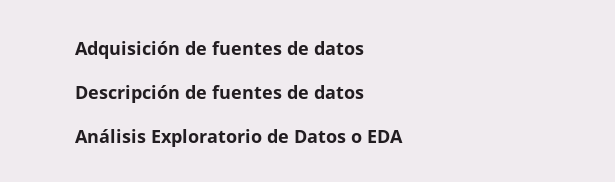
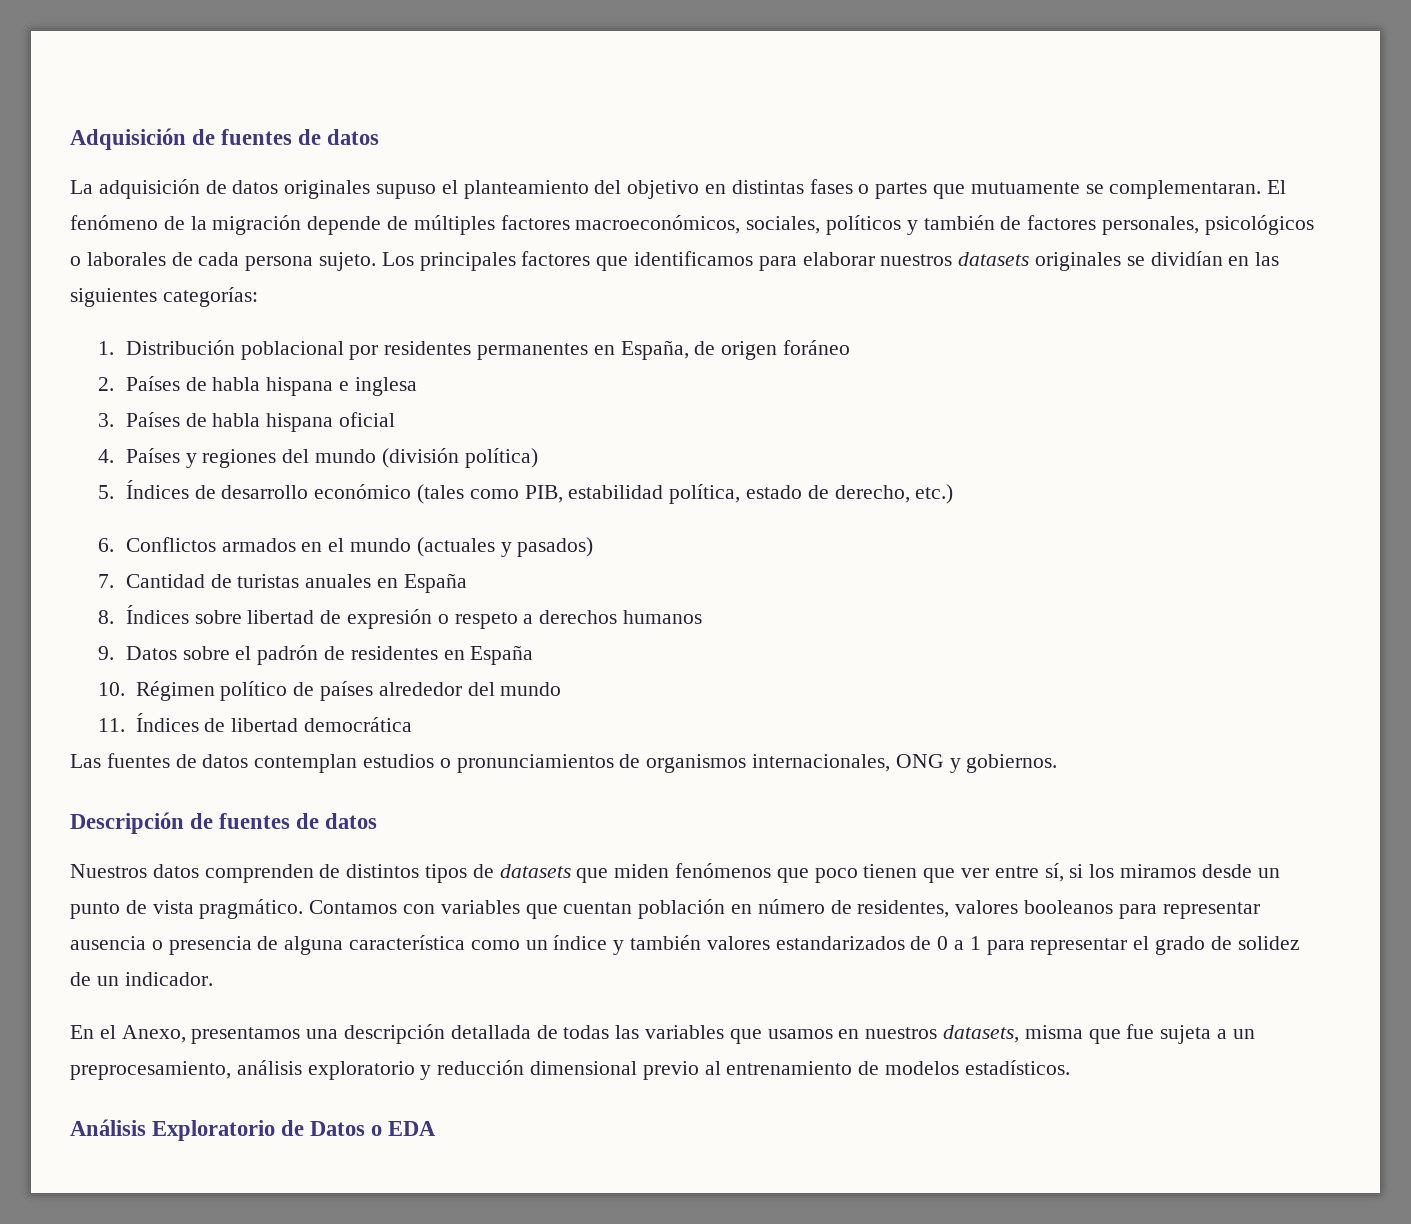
+ La adquisición de datos originales supuso el planteamiento del objetivo en distintas fases o partes que mutuamente se complementaran. El fenómeno de la migración depende de múltiples factores macroeconómicos, sociales, políticos y también de factores personales, psicológicos o laborales de cada persona sujeto. Los principales factores que identificamos para elaborar nuestros datasets originales se dividían en las siguientes categorías:
+ 1. Distribución poblacional por residentes permanentes en España, de origen foráneo
+ 2. Países de habla hispana e inglesa
+ 3. Países de habla hispana oficial
+ 4. Países y regiones del mundo (división política)
+ 5. Índices de desarrollo económico (tales como PIB, estabilidad política, estado de derecho, etc.)
+ 6. Conflictos armados en el mundo (actuales y pasados)
+ 7. Cantidad de turistas anuales en España
+ 8. Índices sobre libertad de expresión o respeto a derechos humanos
+ 9. Datos sobre el padrón de residentes en España
+ 10. Régimen político de países alrededor del mundo
+ 11. Índices de libertad democrática
+ Las fuentes de datos contemplan estudios o pronunciamientos de organismos internacionales, ONG y gobiernos.
+ Nuestros datos comprenden de distintos tipos de datasets que miden fenómenos que poco tienen que ver entre sí, si los miramos desde un punto de vista pragmático. Contamos con variables que cuentan población en número de residentes, valores booleanos para representar ausencia o presencia de alguna característica como un índice y también valores estandarizados de 0 a 1 para representar el grado de solidez de un indicador.
+ En el Anexo, presentamos una descripción detallada de todas las variables que usamos en nuestros datasets, misma que fue sujeta a un preprocesamiento, análisis exploratorio y reducción dimensional previo al entrenamiento de modelos estadísticos.

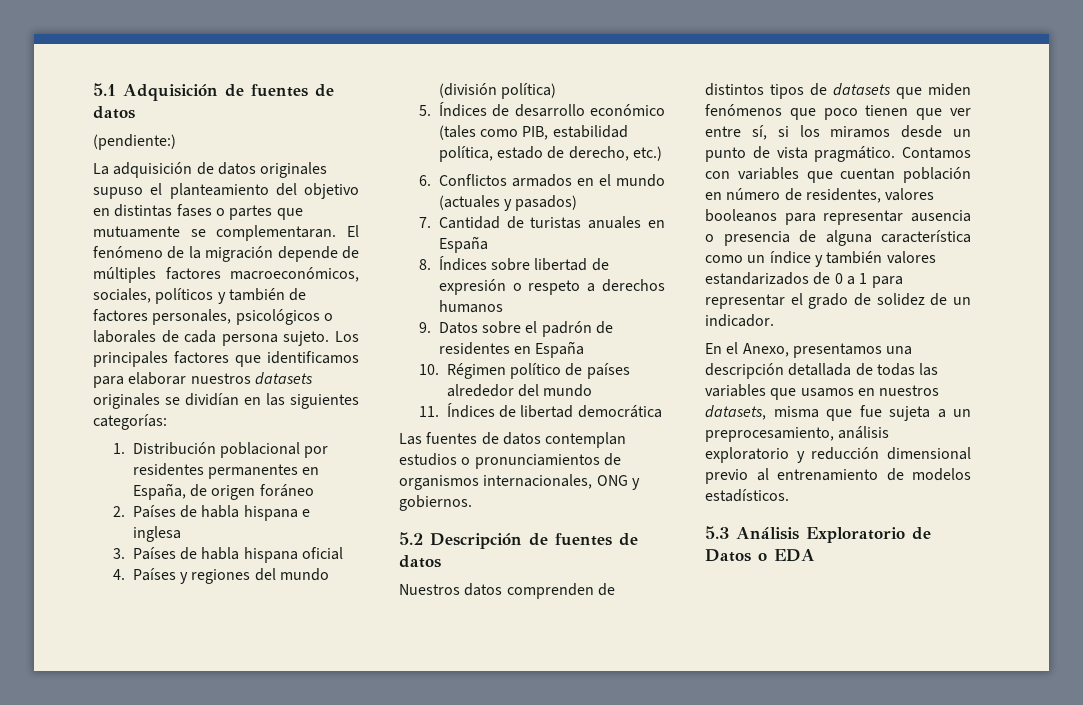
- Adquisición de fuentes de datos
+ 5.1 Adquisición de fuentes de datos
+ (pendiente:)
- Descripción de fuentes de datos
+ 5.2 Descripción de fuentes de datos
- Análisis Exploratorio de Datos o EDA
+ 5.3 Análisis Exploratorio de Datos o EDA

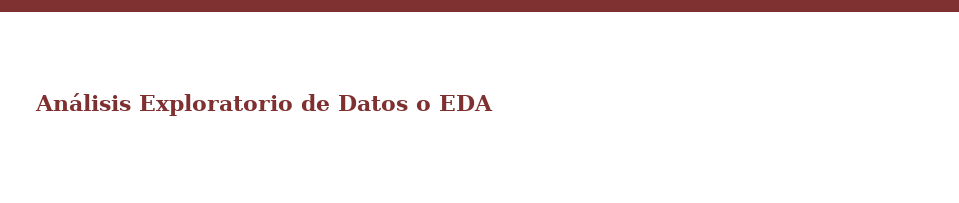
- 5.1 Adquisición de fuentes de datos
- (pendiente:)
- La adquisición de datos originales supuso el planteamiento del objetivo en distintas fases o partes que mutuamente se complementaran. El fenómeno de la migración depende de múltiples factores macroeconómicos, sociales, políticos y también de factores personales, psicológicos o laborales de cada persona sujeto. Los principales factores que identificamos para elaborar nuestros datasets originales se dividían en las siguientes categorías:
- 1. Distribución poblacional por residentes permanentes en España, de origen foráneo
- 2. Países de habla hispana e inglesa
- 3. Países de habla hispana oficial
- 4. Países y regiones del mundo (división política)
- 5. Índices de desarrollo económico (tales como PIB, estabilidad política, estado de derecho, etc.)
- 6. Conflictos armados en el mundo (actuales y pasados)
- 7. Cantidad de turistas anuales en España
- 8. Índices sobre libertad de expresión o respeto a derechos humanos
- 9. Datos sobre el padrón de residentes en España
- 10. Régimen político de países alrededor del mundo
- 11. Índices de libertad democrática
- Las fuentes de datos contemplan estudios o pronunciamientos de organismos internacionales, ONG y gobiernos.
- 5.2 Descripción de fuentes de datos
- Nuestros datos comprenden de distintos tipos de datasets que miden fenómenos que poco tienen que ver entre sí, si los miramos desde un punto de vista pragmático. Contamos con variables que cuentan población en número de residentes, valores booleanos para representar ausencia o presencia de alguna característica como un índice y también valores estandarizados de 0 a 1 para representar el grado de solidez de un indicador.
- En el Anexo, presentamos una descripción detallada de todas las variables que usamos en nuestros datasets, misma que fue sujeta a un preprocesamiento, análisis exploratorio y reducción dimensional previo al entrenamiento de modelos estadísticos.
- 5.3 Análisis Exploratorio de Datos o EDA
+ Análisis Exploratorio de Datos o EDA

